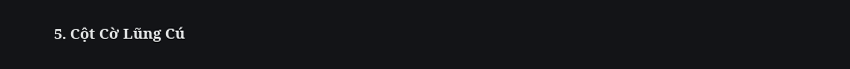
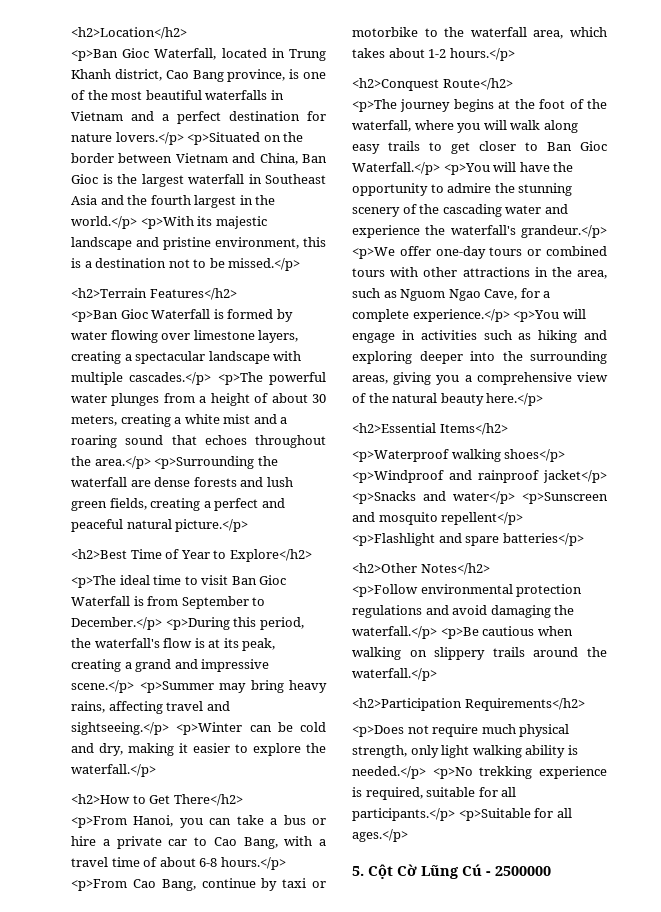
+ <h2>Location</h2>
+ <p>Ban Gioc Waterfall, located in Trung Khanh district, Cao Bang province, is one of the most beautiful waterfalls in Vietnam and a perfect destination for nature lovers.</p> <p>Situated on the border between Vietnam and China, Ban Gioc is the largest waterfall in Southeast Asia and the fourth largest in the world.</p> <p>With its majestic landscape and pristine environment, this is a destination not to be missed.</p>
+ <h2>Terrain Features</h2>
+ <p>Ban Gioc Waterfall is formed by water flowing over limestone layers, creating a spectacular landscape with multiple cascades.</p> <p>The powerful water plunges from a height of about 30 meters, creating a white mist and a roaring sound that echoes throughout the area.</p> <p>Surrounding the waterfall are dense forests and lush green fields, creating a perfect and peaceful natural picture.</p>
+ <h2>Best Time of Year to Explore</h2>
+ <p>The ideal time to visit Ban Gioc Waterfall is from September to December.</p> <p>During this period, the waterfall's flow is at its peak, creating a grand and impressive scene.</p> <p>Summer may bring heavy rains, affecting travel and sightseeing.</p> <p>Winter can be cold and dry, making it easier to explore the waterfall.</p>
+ <h2>How to Get There</h2>
+ <p>From Hanoi, you can take a bus or hire a private car to Cao Bang, with a travel time of about 6-8 hours.</p> <p>From Cao Bang, continue by taxi or motorbike to the waterfall area, which takes about 1-2 hours.</p>
+ <h2>Conquest Route</h2>
+ <p>The journey begins at the foot of the waterfall, where you will walk along easy trails to get closer to Ban Gioc Waterfall.</p> <p>You will have the opportunity to admire the stunning scenery of the cascading water and experience the waterfall's grandeur.</p> <p>We offer one-day tours or combined tours with other attractions in the area, such as Nguom Ngao Cave, for a complete experience.</p> <p>You will engage in activities such as hiking and exploring deeper into the surrounding areas, giving you a comprehensive view of the natural beauty here.</p>
+ <h2>Essential Items</h2>
+ <p>Waterproof walking shoes</p> <p>Windproof and rainproof jacket</p> <p>Snacks and water</p> <p>Sunscreen and mosquito repellent</p> <p>Flashlight and spare batteries</p>
+ <h2>Other Notes</h2>
+ <p>Follow environmental protection regulations and avoid damaging the waterfall.</p> <p>Be cautious when walking on slippery trails around the waterfall.</p>
+ <h2>Participation Requirements</h2>
+ <p>Does not require much physical strength, only light walking ability is needed.</p> <p>No trekking experience is required, suitable for all participants.</p> <p>Suitable for all ages.</p>
- 5. Cột Cờ Lũng Cú
+ 5. Cột Cờ Lũng Cú - 2500000

